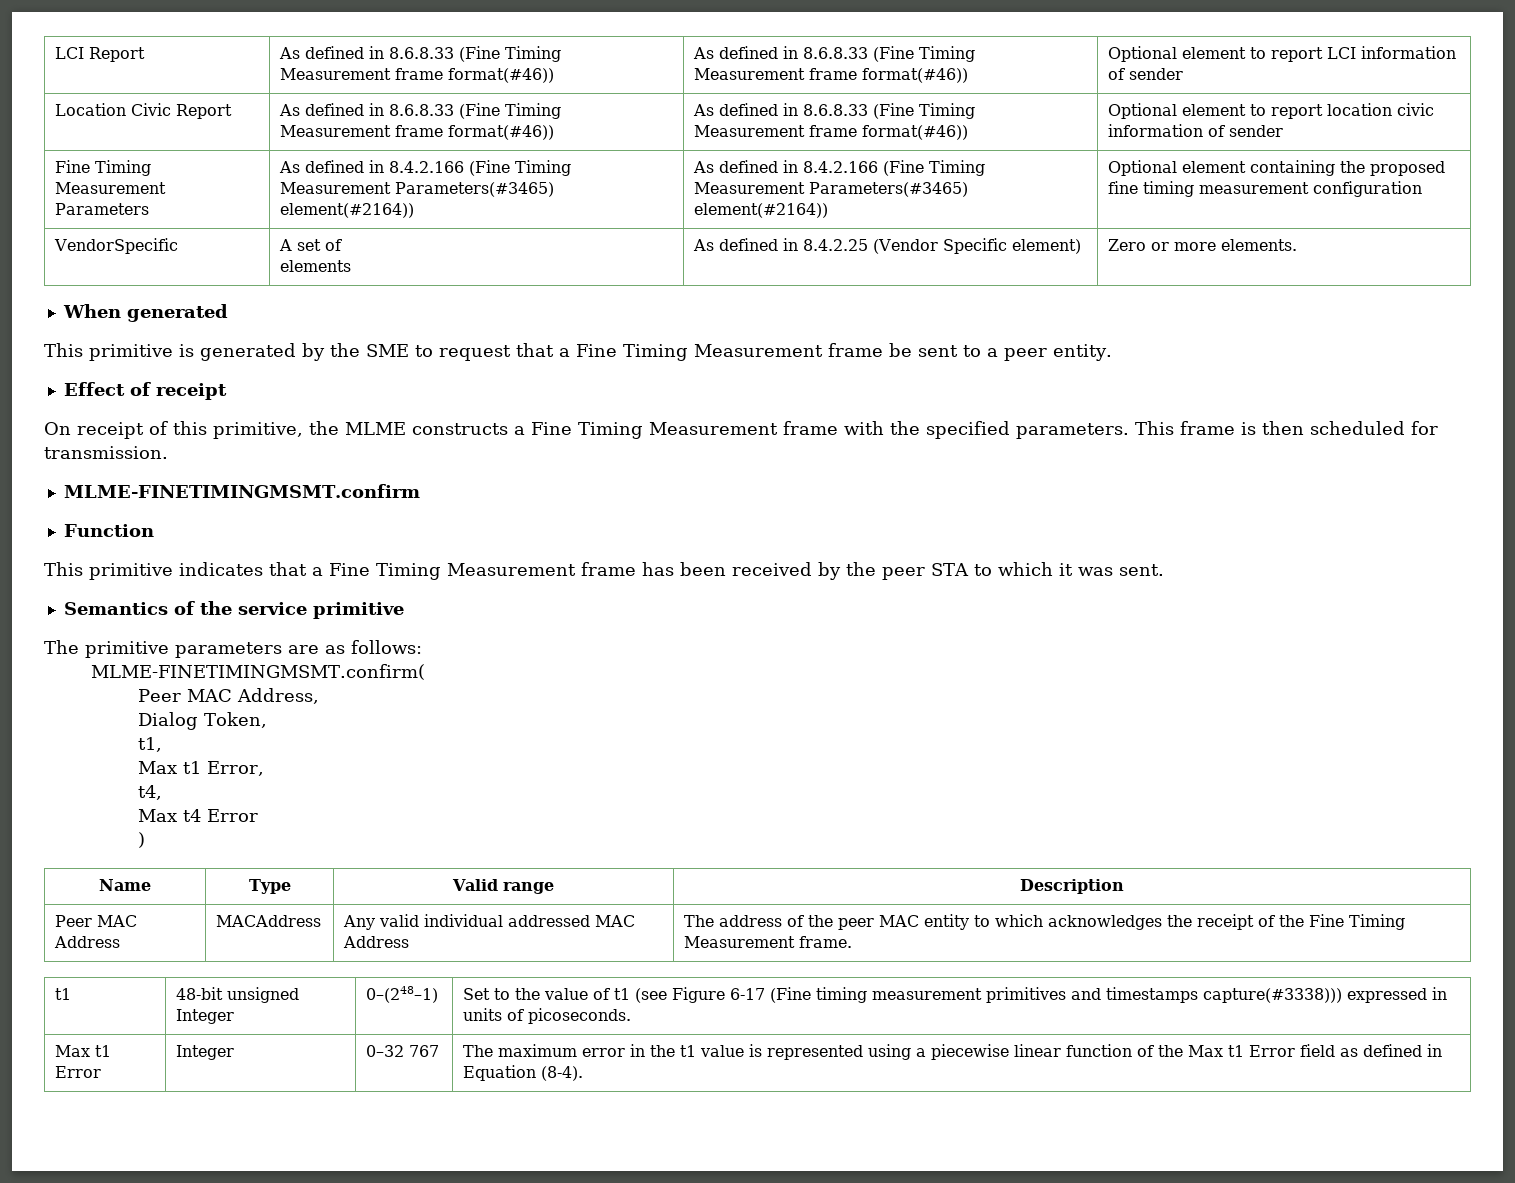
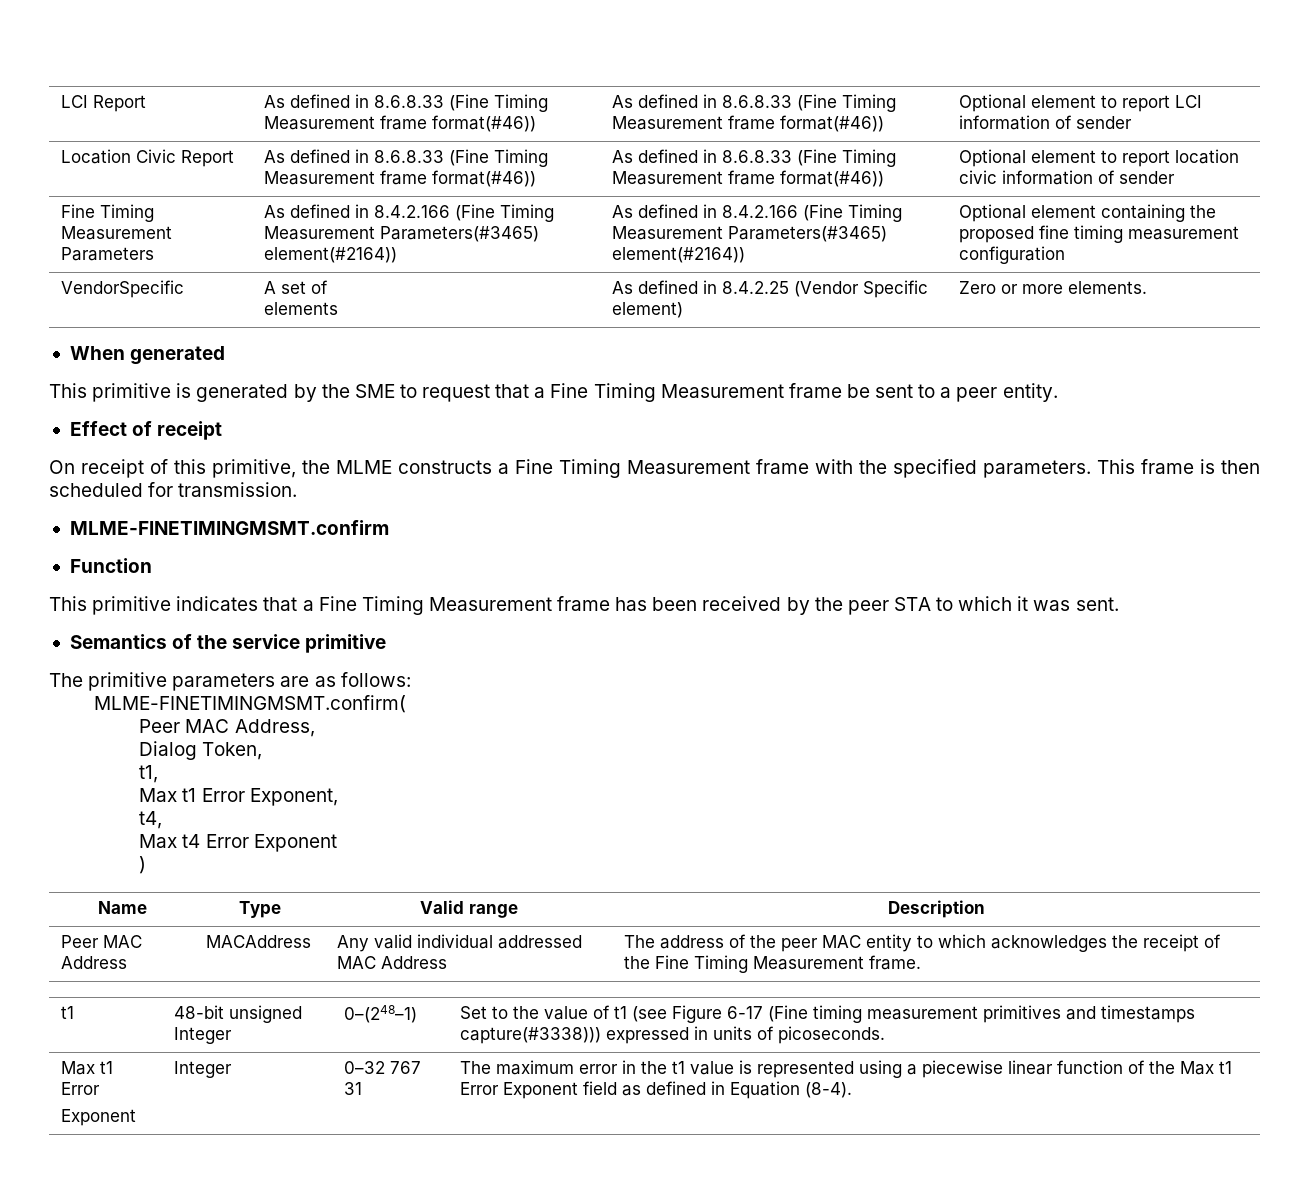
- Max t1 Error,
+ Max t1 Error Exponent,
- Max t4 Error
+ Max t4 Error Exponent
  t1 | 48-bit unsigned Integer | 0–(248–1) | Set to the value of t1 (see Figure 6-17 (Fine timing measurement primitives and timestamps capture(#3338))) expressed in units of picoseconds.
- Max t1 Error | Integer | 0–32 767 | The maximum error in the t1 value is represented using a piecewise linear function of the Max t1 Error field as defined in Equation (8-4).
+ Max t1 Error
+ Exponent | Integer | 0–32 767 31 | The maximum error in the t1 value is represented using a piecewise linear function of the Max t1 Error Exponent field as defined in Equation (8-4).

